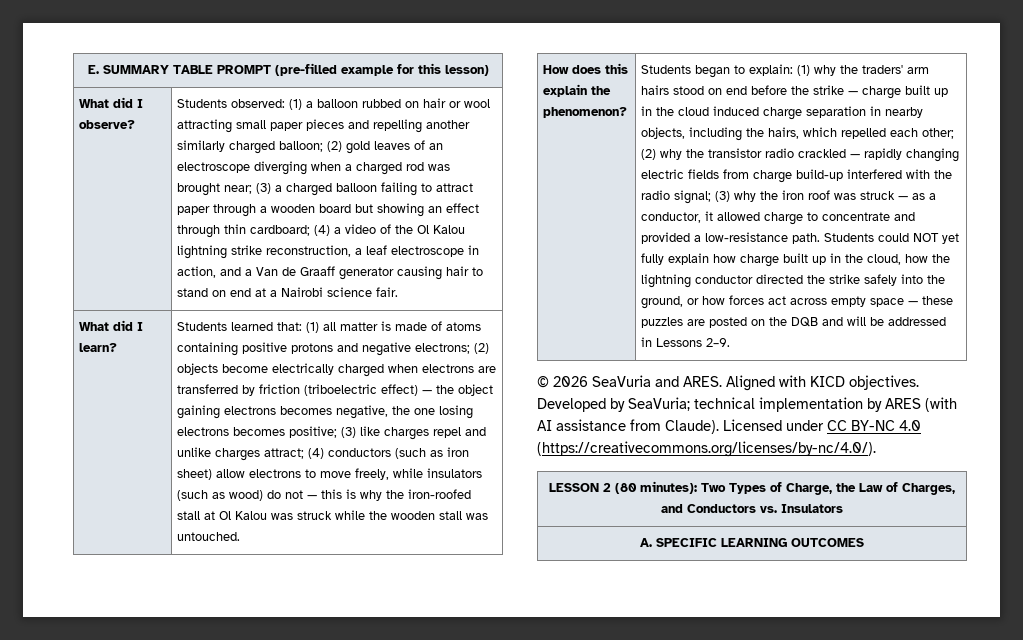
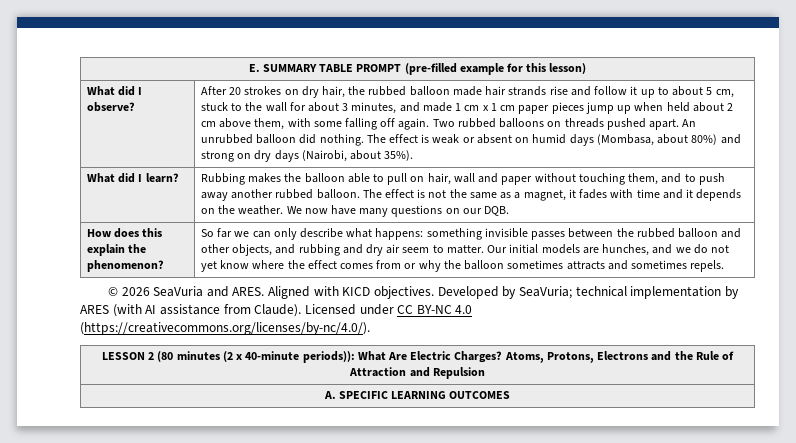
- Students observed: (1) a balloon rubbed on hair or wool attracting small paper pieces and repelling another similarly charged balloon; (2) gold leaves of an electroscope diverging when a charged rod was brought near; (3) a charged balloon failing to attract paper through a wooden board but showing an effect through thin cardboard; (4) a video of the Ol Kalou lightning strike reconstruction, a leaf electroscope in action, and a Van de Graaff generator causing hair to stand on end at a Nairobi science fair.
- What did I learn? | Students learned that: (1) all matter is made of atoms containing positive protons and negative electrons; (2) objects become electrically charged when electrons are transferred by friction (triboelectric effect) — the object gaining electrons becomes negative, the one losing electrons becomes positive; (3) like charges repel and unlike charges attract; (4) conductors (such as iron sheet) allow electrons to move freely, while insulators (such as wood) do not — this is why the iron-roofed stall at Ol Kalou was struck while the wooden stall was untouched.
+ After 20 strokes on dry hair, the rubbed balloon made hair strands rise and follow it up to about 5 cm, stuck to the wall for about 3 minutes, and made 1 cm x 1 cm paper pieces jump up when held about 2 cm above them, with some falling off again. Two rubbed balloons on threads pushed apart. An unrubbed balloon did nothing. The effect is weak or absent on humid days (Mombasa, about 80%) and strong on dry days (Nairobi, about 35%).
+ What did I learn? | Rubbing makes the balloon able to pull on hair, wall and paper without touching them, and to push away another rubbed balloon. The effect is not the same as a magnet, it fades with time and it depends on the weather. We now have many questions on our DQB.
- Students began to explain: (1) why the traders' arm hairs stood on end before the strike — charge built up in the cloud induced charge separation in nearby objects, including the hairs, which repelled each other; (2) why the transistor radio crackled — rapidly changing electric fields from charge build-up interfered with the radio signal; (3) why the iron roof was struck — as a conductor, it allowed charge to concentrate and provided a low-resistance path. Students could NOT yet fully explain how charge built up in the cloud, how the lightning conductor directed the strike safely into the ground, or how forces act across empty space — these puzzles are posted on the DQB and will be addressed in Lessons 2–9.
+ So far we can only describe what happens: something invisible passes between the rubbed balloon and other objects, and rubbing and dry air seem to matter. Our initial models are hunches, and we do not yet know where the effect comes from or why the balloon sometimes attracts and sometimes repels.
- LESSON 2 (80 minutes): Two Types of Charge, the Law of Charges, and Conductors vs. Insulators
+ LESSON 2 (80 minutes (2 x 40-minute periods)): What Are Electric Charges? Atoms, Protons, Electrons and the Rule of Attraction and Repulsion

